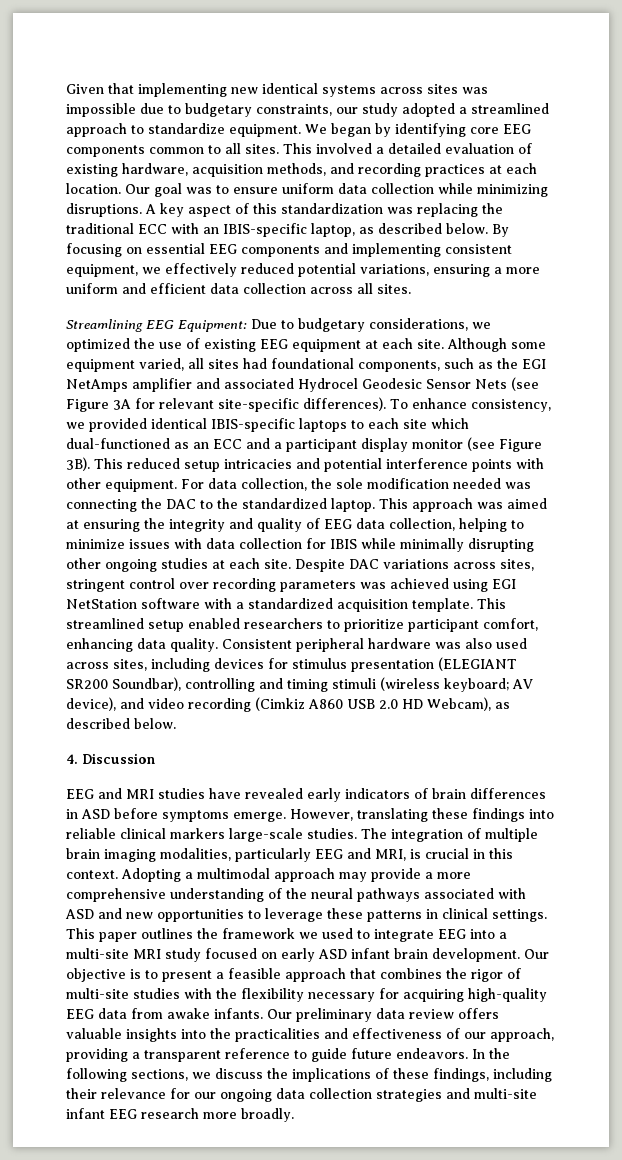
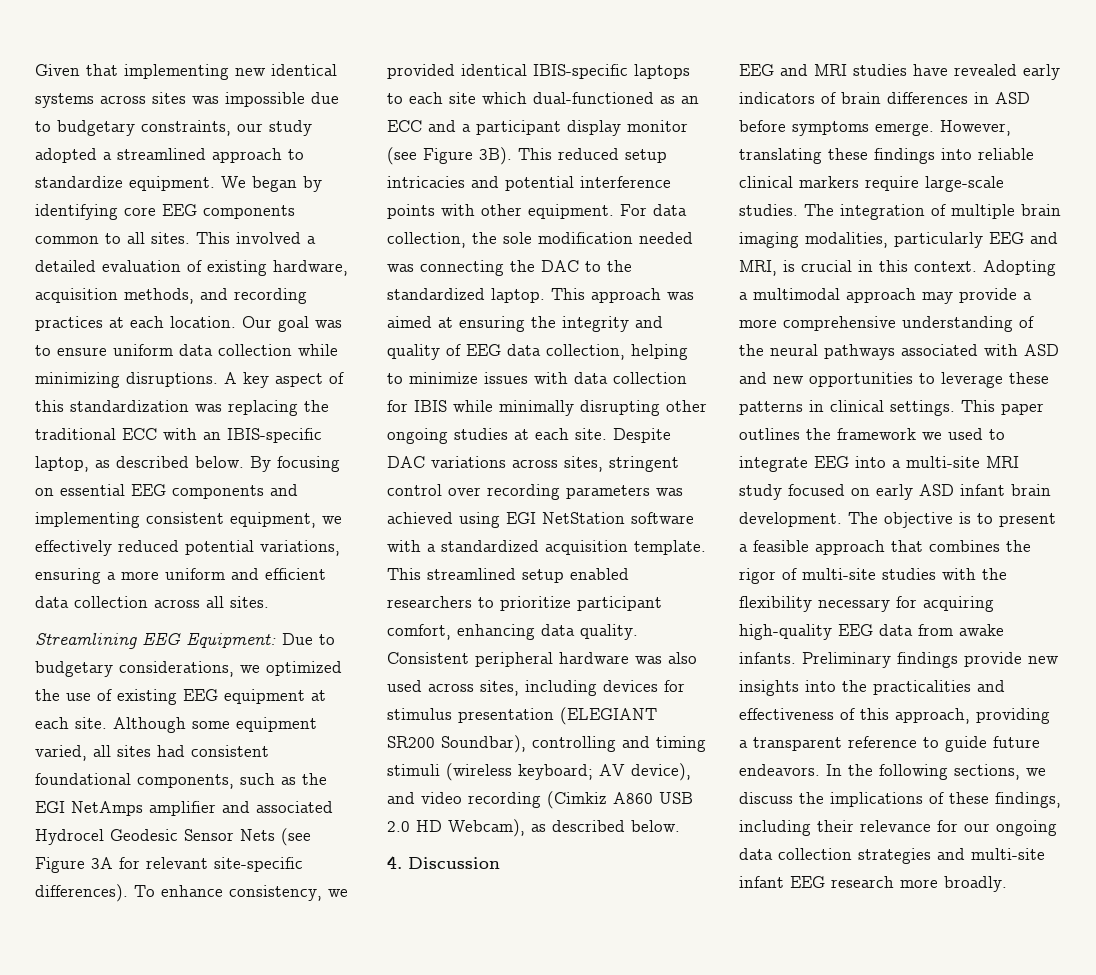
- Although some equipment varied, all sites had foundational components, such as the EGI NetAmps amplifier and associated Hydrocel Geodesic Sensor Nets (see Figure 3A for relevant site-specific differences).
+ Although some equipment varied, all sites had consistent foundational components, such as the EGI NetAmps amplifier and associated Hydrocel Geodesic Sensor Nets (see Figure 3A for relevant site-specific differences).
- However, translating these findings into reliable clinical markers large-scale studies.
+ However, translating these findings into reliable clinical markers require large-scale studies.
- Our objective is to present a feasible approach that combines the rigor of multi-site studies with the flexibility necessary for acquiring high-quality EEG data from awake infants.
+ The objective is to present a feasible approach that combines the rigor of multi-site studies with the flexibility necessary for acquiring high-quality EEG data from awake infants.
- Our preliminary data review offers valuable insights into the practicalities and effectiveness of our approach, providing a transparent reference to guide future endeavors.
+ Preliminary findings provide new insights into the practicalities and effectiveness of this approach, providing a transparent reference to guide future endeavors.

